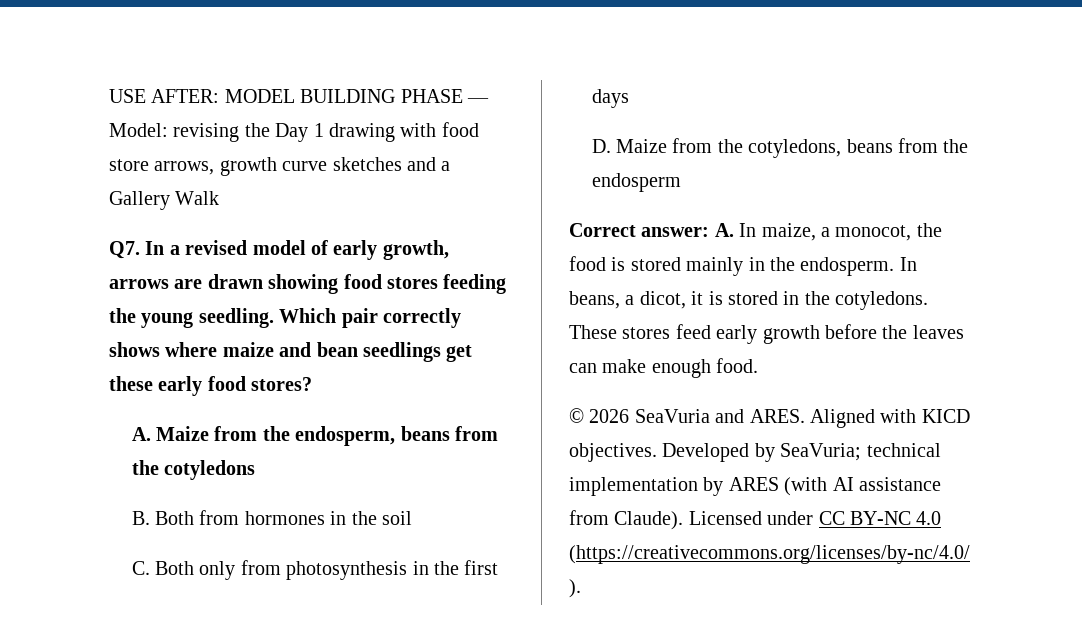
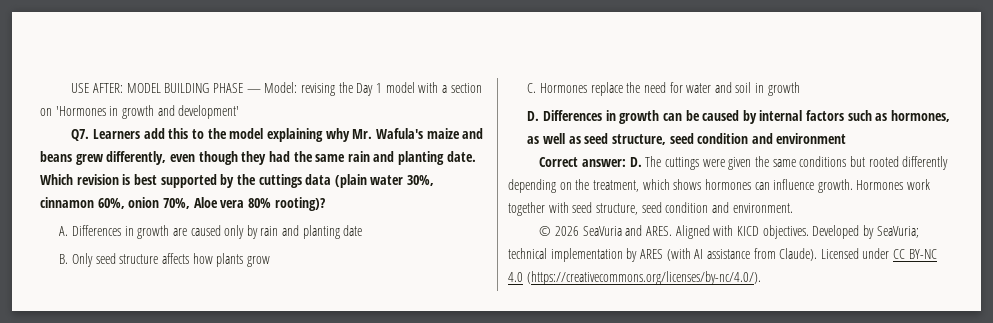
- USE AFTER: MODEL BUILDING PHASE — Model: revising the Day 1 drawing with food store arrows, growth curve sketches and a Gallery Walk
- Q7. In a revised model of early growth, arrows are drawn showing food stores feeding the young seedling. Which pair correctly shows where maize and bean seedlings get these early food stores?
- A. Maize from the endosperm, beans from the cotyledons
- B. Both from hormones in the soil
- C. Both only from photosynthesis in the first days
- D. Maize from the cotyledons, beans from the endosperm
- Correct answer: A. In maize, a monocot, the food is stored mainly in the endosperm. In beans, a dicot, it is stored in the cotyledons. These stores feed early growth before the leaves can make enough food.
+ USE AFTER: MODEL BUILDING PHASE — Model: revising the Day 1 model with a section on 'Hormones in growth and development'
+ Q7. Learners add this to the model explaining why Mr. Wafula's maize and beans grew differently, even though they had the same rain and planting date. Which revision is best supported by the cuttings data (plain water 30%, cinnamon 60%, onion 70%, Aloe vera 80% rooting)?
+ A. Differences in growth are caused only by rain and planting date
+ B. Only seed structure affects how plants grow
+ C. Hormones replace the need for water and soil in growth
+ D. Differences in growth can be caused by internal factors such as hormones, as well as seed structure, seed condition and environment
+ Correct answer: D. The cuttings were given the same conditions but rooted differently depending on the treatment, which shows hormones can influence growth. Hormones work together with seed structure, seed condition and environment.

